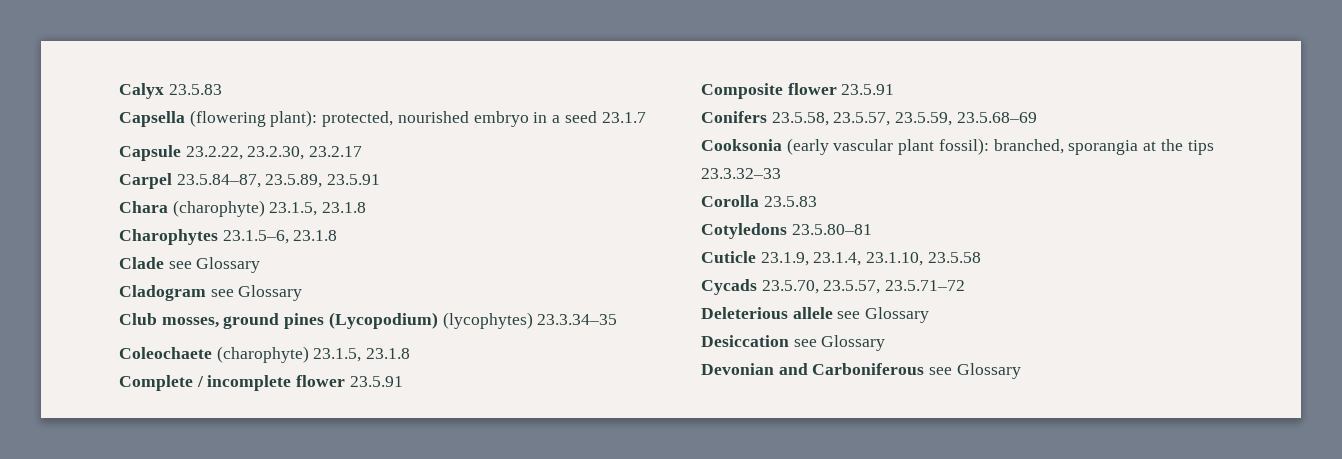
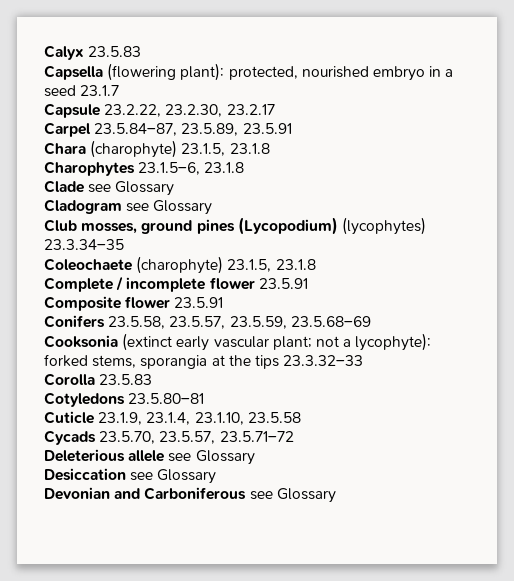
- Cooksonia (early vascular plant fossil): branched, sporangia at the tips 23.3.32–33
+ Cooksonia (extinct early vascular plant; not a lycophyte): forked stems, sporangia at the tips 23.3.32–33

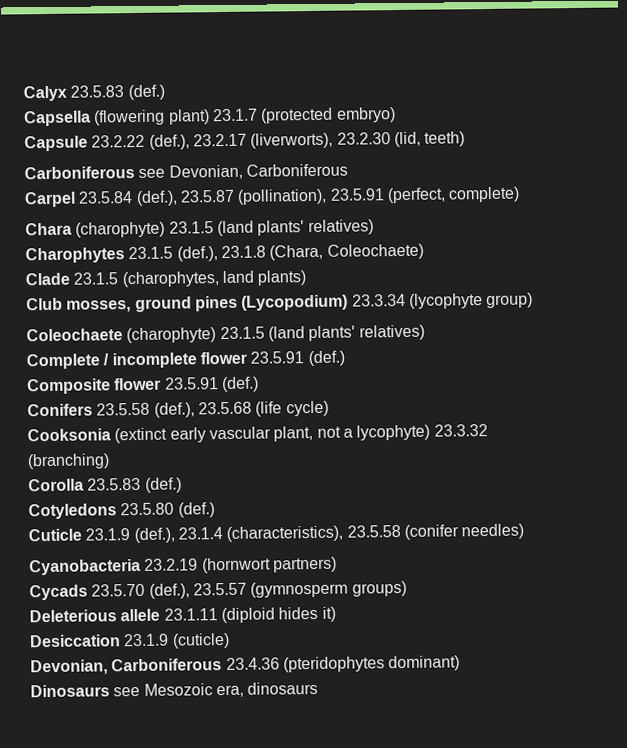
- Calyx 23.5.83
+ Calyx 23.5.83 (def.)
- Capsella (flowering plant): protected, nourished embryo in a seed 23.1.7
+ Capsella (flowering plant) 23.1.7 (protected embryo)
- Capsule 23.2.22, 23.2.30, 23.2.17
- Carpel 23.5.84–87, 23.5.89, 23.5.91
+ Capsule 23.2.22 (def.), 23.2.17 (liverworts), 23.2.30 (lid, teeth)
+ Carboniferous see Devonian, Carboniferous
+ Carpel 23.5.84 (def.), 23.5.87 (pollination), 23.5.91 (perfect, complete)
- Chara (charophyte) 23.1.5, 23.1.8
+ Chara (charophyte) 23.1.5 (land plants' relatives)
- Charophytes 23.1.5–6, 23.1.8
+ Charophytes 23.1.5 (def.), 23.1.8 (Chara, Coleochaete)
- Clade see Glossary
- Cladogram see Glossary
+ Clade 23.1.5 (charophytes, land plants)
- Club mosses, ground pines (Lycopodium) (lycophytes) 23.3.34–35
+ Club mosses, ground pines (Lycopodium) 23.3.34 (lycophyte group)
- Coleochaete (charophyte) 23.1.5, 23.1.8
+ Coleochaete (charophyte) 23.1.5 (land plants' relatives)
- Complete / incomplete flower 23.5.91
+ Complete / incomplete flower 23.5.91 (def.)
- Composite flower 23.5.91
+ Composite flower 23.5.91 (def.)
- Conifers 23.5.58, 23.5.57, 23.5.59, 23.5.68–69
+ Conifers 23.5.58 (def.), 23.5.68 (life cycle)
- Cooksonia (extinct early vascular plant; not a lycophyte): forked stems, sporangia at the tips 23.3.32–33
+ Cooksonia (extinct early vascular plant, not a lycophyte) 23.3.32 (branching)
- Corolla 23.5.83
+ Corolla 23.5.83 (def.)
- Cotyledons 23.5.80–81
+ Cotyledons 23.5.80 (def.)
- Cuticle 23.1.9, 23.1.4, 23.1.10, 23.5.58
- Cycads 23.5.70, 23.5.57, 23.5.71–72
- Deleterious allele see Glossary
- Desiccation see Glossary
- Devonian and Carboniferous see Glossary
+ Cuticle 23.1.9 (def.), 23.1.4 (characteristics), 23.5.58 (conifer needles)
+ Cyanobacteria 23.2.19 (hornwort partners)
+ Cycads 23.5.70 (def.), 23.5.57 (gymnosperm groups)
+ Deleterious allele 23.1.11 (diploid hides it)
+ Desiccation 23.1.9 (cuticle)
+ Devonian, Carboniferous 23.4.36 (pteridophytes dominant)
+ Dinosaurs see Mesozoic era, dinosaurs

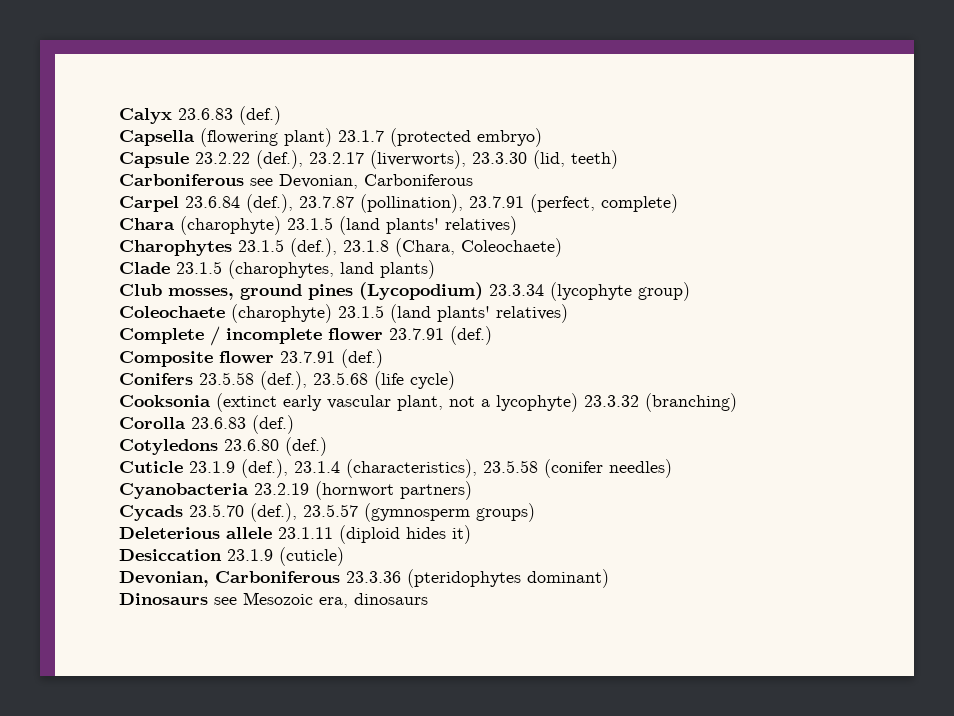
- Calyx 23.5.83 (def.)
+ Calyx 23.6.83 (def.)
- Capsule 23.2.22 (def.), 23.2.17 (liverworts), 23.2.30 (lid, teeth)
+ Capsule 23.2.22 (def.), 23.2.17 (liverworts), 23.3.30 (lid, teeth)
- Carpel 23.5.84 (def.), 23.5.87 (pollination), 23.5.91 (perfect, complete)
+ Carpel 23.6.84 (def.), 23.7.87 (pollination), 23.7.91 (perfect, complete)
- Complete / incomplete flower 23.5.91 (def.)
+ Complete / incomplete flower 23.7.91 (def.)
- Composite flower 23.5.91 (def.)
+ Composite flower 23.7.91 (def.)
- Corolla 23.5.83 (def.)
+ Corolla 23.6.83 (def.)
- Cotyledons 23.5.80 (def.)
+ Cotyledons 23.6.80 (def.)
- Devonian, Carboniferous 23.4.36 (pteridophytes dominant)
+ Devonian, Carboniferous 23.3.36 (pteridophytes dominant)

